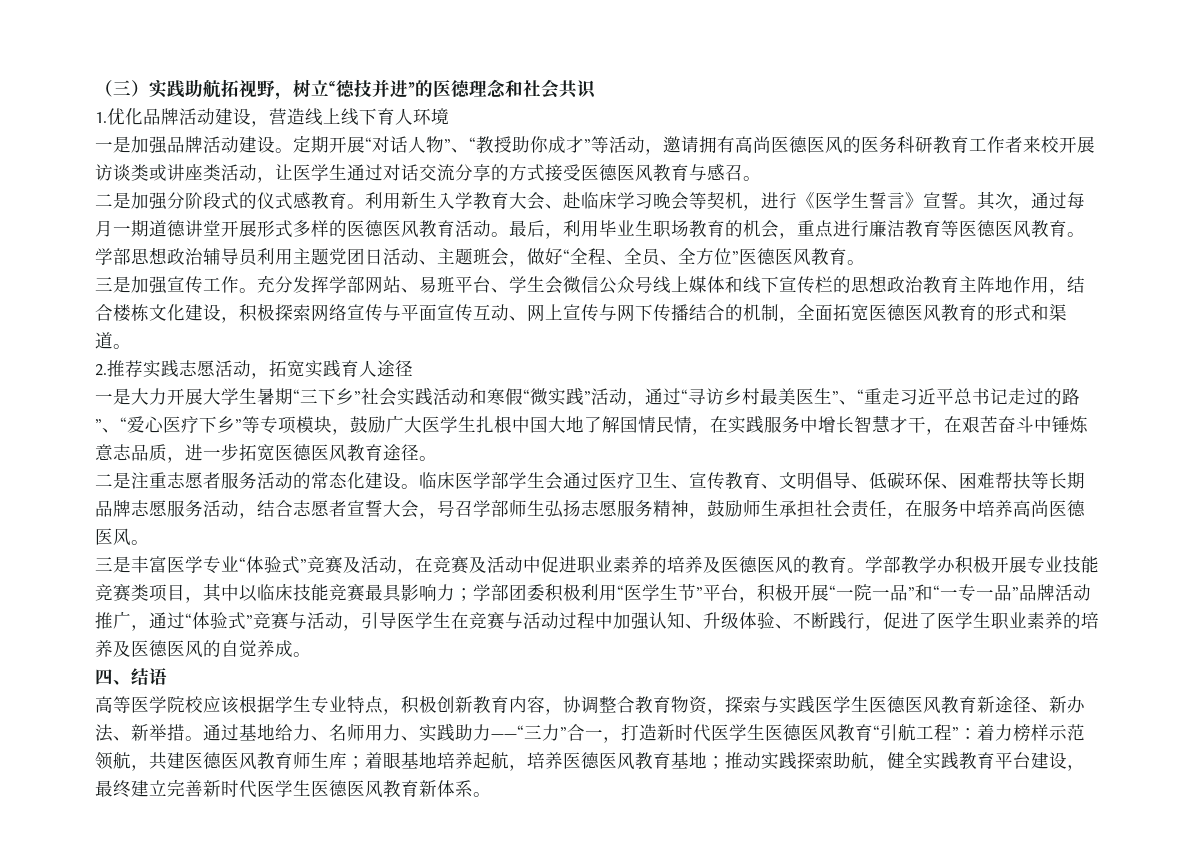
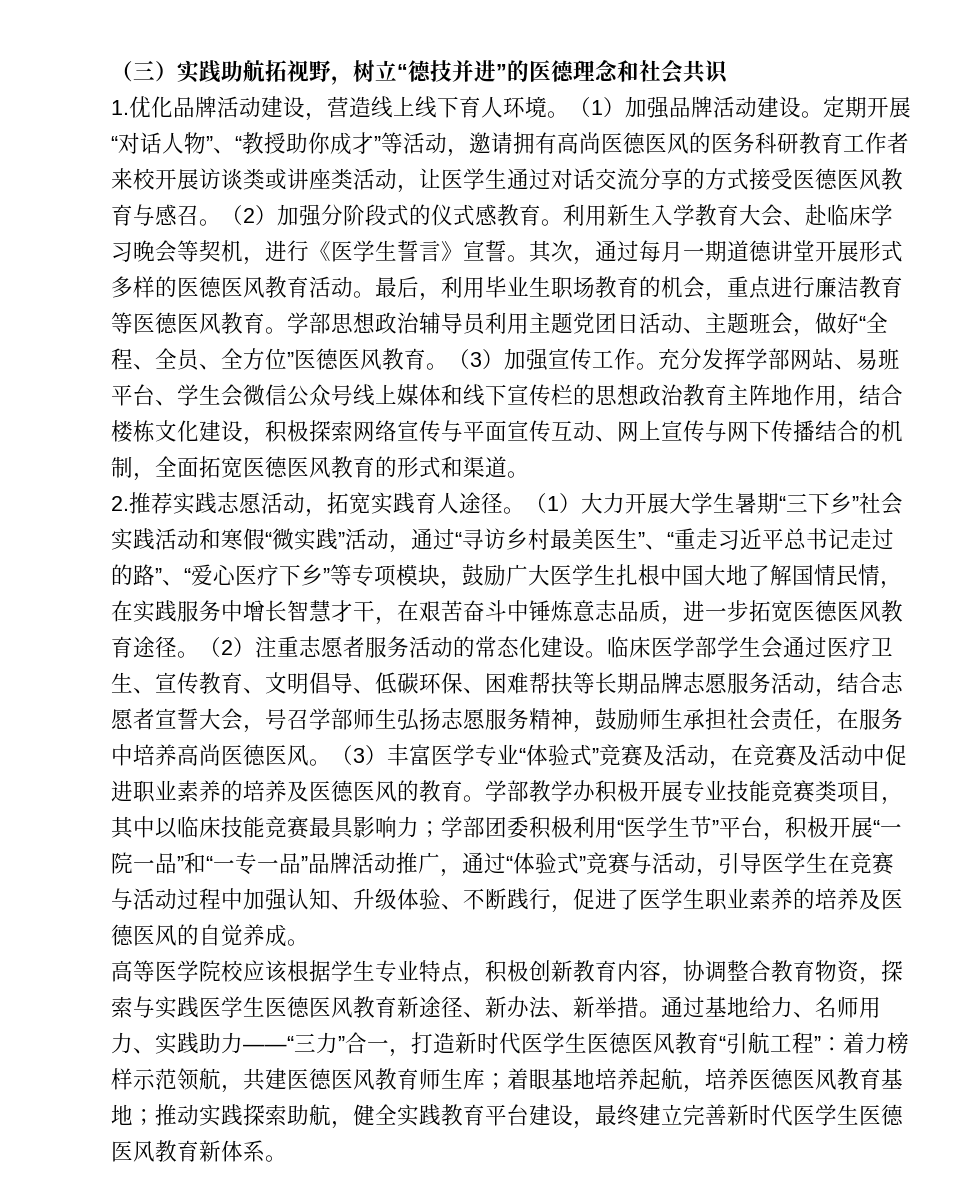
- 1.优化品牌活动建设，营造线上线下育人环境
- 一是加强品牌活动建设。
+ 1.优化品牌活动建设，营造线上线下育人环境。（1）加强品牌活动建设。
- 定期开展“对话人物”、“教授助你成才”等活动，邀请拥有高尚医德医风的医务科研教育工作者来校开展访谈类或讲座类活动，让医学生通过对话交流分享的方式接受医德医风教育与感召。
- 二是加强分阶段式的仪式感教育。
+ 定期开展“对话人物”、“教授助你成才”等活动，邀请拥有高尚医德医风的医务科研教育工作者来校开展访谈类或讲座类活动，让医学生通过对话交流分享的方式接受医德医风教育与感召。（2）加强分阶段式的仪式感教育。
- 学部思想政治辅导员利用主题党团日活动、主题班会，做好“全程、全员、全方位”医德医风教育。
- 三是加强宣传工作。
+ 学部思想政治辅导员利用主题党团日活动、主题班会，做好“全程、全员、全方位”医德医风教育。（3）加强宣传工作。
- 2.推荐实践志愿活动，拓宽实践育人途径
- 一是大力开展大学生暑期“三下乡”社会实践活动和寒假“微实践”活动，通过“寻访乡村最美医生”、“重走习近平总书记走过的路”、“爱心医疗下乡”等专项模块，鼓励广大医学生扎根中国大地了解国情民情，在实践服务中增长智慧才干，在艰苦奋斗中锤炼意志品质，进一步拓宽医德医风教育途径。
- 二是注重志愿者服务活动的常态化建设。
+ 2.推荐实践志愿活动，拓宽实践育人途径。（1）大力开展大学生暑期“三下乡”社会实践活动和寒假“微实践”活动，通过“寻访乡村最美医生”、“重走习近平总书记走过的路”、“爱心医疗下乡”等专项模块，鼓励广大医学生扎根中国大地了解国情民情，在实践服务中增长智慧才干，在艰苦奋斗中锤炼意志品质，进一步拓宽医德医风教育途径。（2）注重志愿者服务活动的常态化建设。
- 临床医学部学生会通过医疗卫生、宣传教育、文明倡导、低碳环保、困难帮扶等长期品牌志愿服务活动，结合志愿者宣誓大会，号召学部师生弘扬志愿服务精神，鼓励师生承担社会责任，在服务中培养高尚医德医风。
- 三是丰富医学专业“体验式”竞赛及活动，在竞赛及活动中促进职业素养的培养及医德医风的教育。
+ 临床医学部学生会通过医疗卫生、宣传教育、文明倡导、低碳环保、困难帮扶等长期品牌志愿服务活动，结合志愿者宣誓大会，号召学部师生弘扬志愿服务精神，鼓励师生承担社会责任，在服务中培养高尚医德医风。（3）丰富医学专业“体验式”竞赛及活动，在竞赛及活动中促进职业素养的培养及医德医风的教育。
- 四、结语

